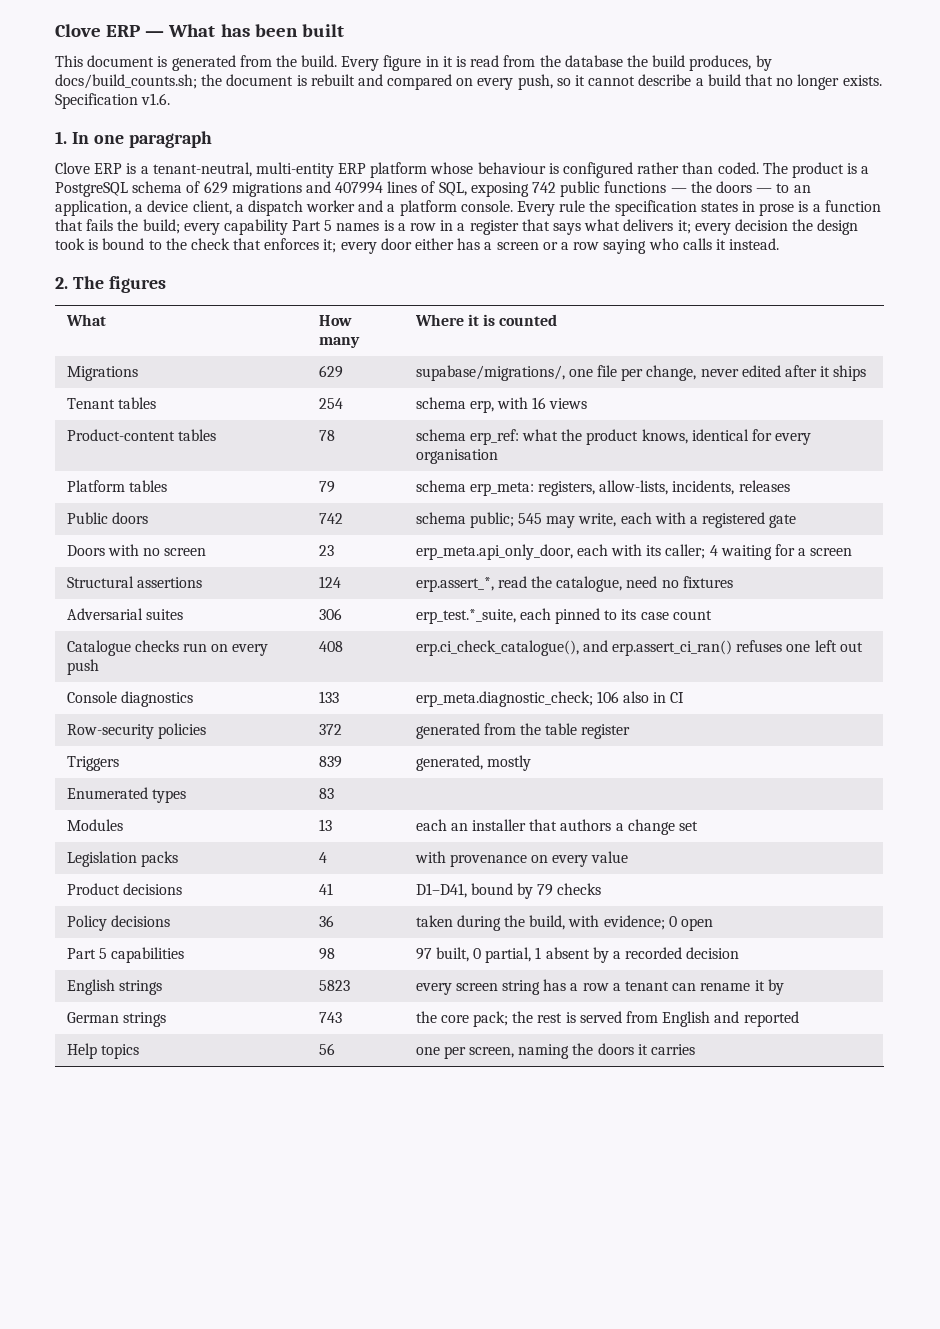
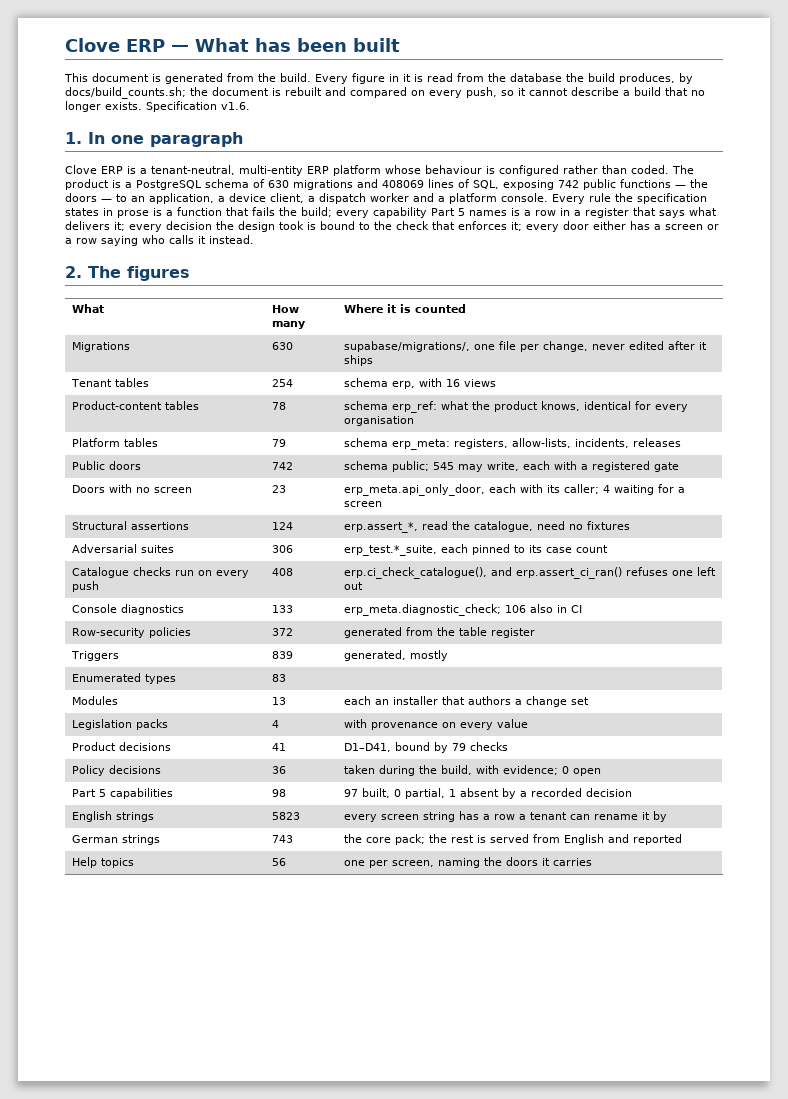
- The product is a PostgreSQL schema of 629 migrations and 407994 lines of SQL, exposing 742 public functions — the doors — to an application, a device client, a dispatch worker and a platform console.
+ The product is a PostgreSQL schema of 630 migrations and 408069 lines of SQL, exposing 742 public functions — the doors — to an application, a device client, a dispatch worker and a platform console.
- Migrations | 629 | supabase/migrations/, one file per change, never edited after it ships
+ Migrations | 630 | supabase/migrations/, one file per change, never edited after it ships

